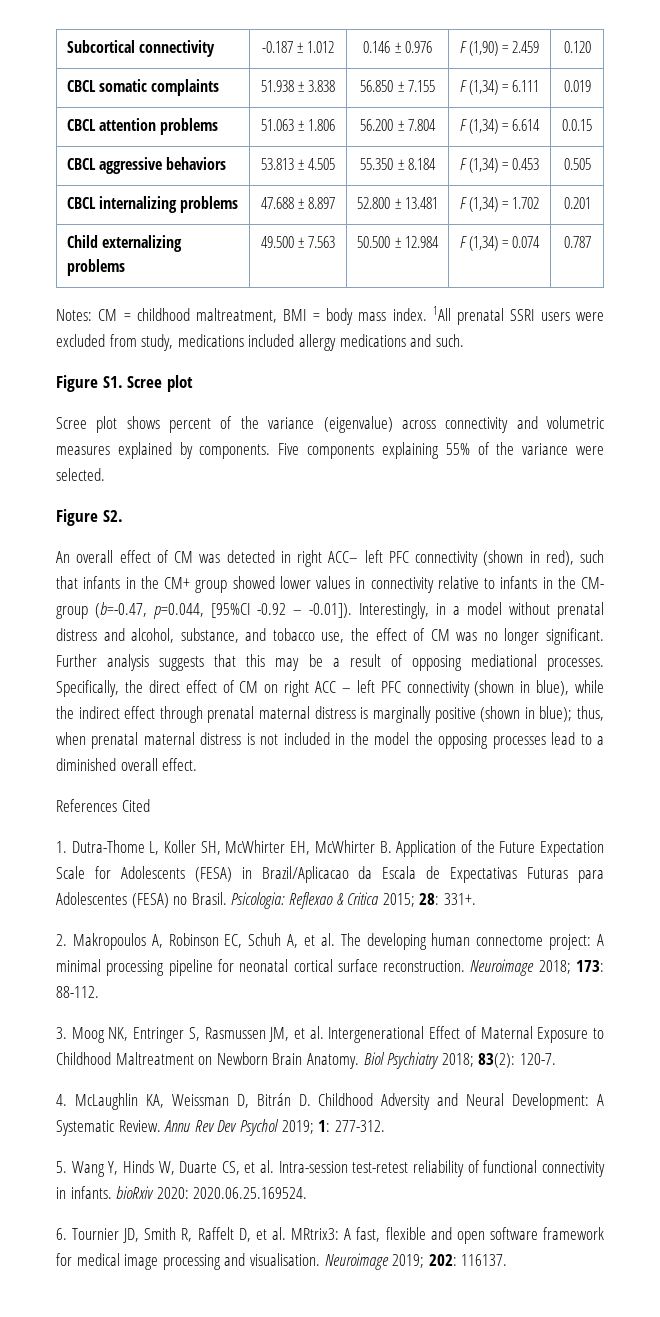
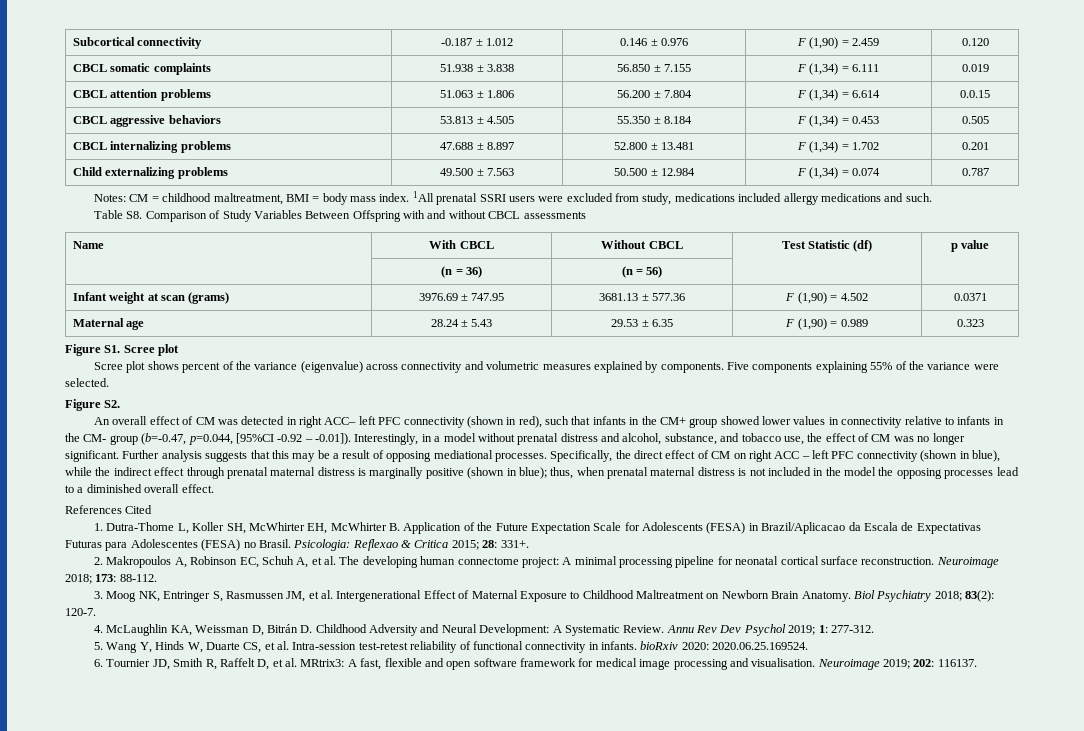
+ Table S8. Comparison of Study Variables Between Offspring with and without CBCL assessments
+ Name | With CBCL | Without CBCL | Test Statistic (df) | p value
+ | (n = 36) | (n = 56) | |
+ Infant weight at scan (grams) | 3976.69 ± 747.95 | 3681.13 ± 577.36 | F (1,90) = 4.502 | 0.0371
+ Maternal age | 28.24 ± 5.43 | 29.53 ± 6.35 | F (1,90) = 0.989 | 0.323

